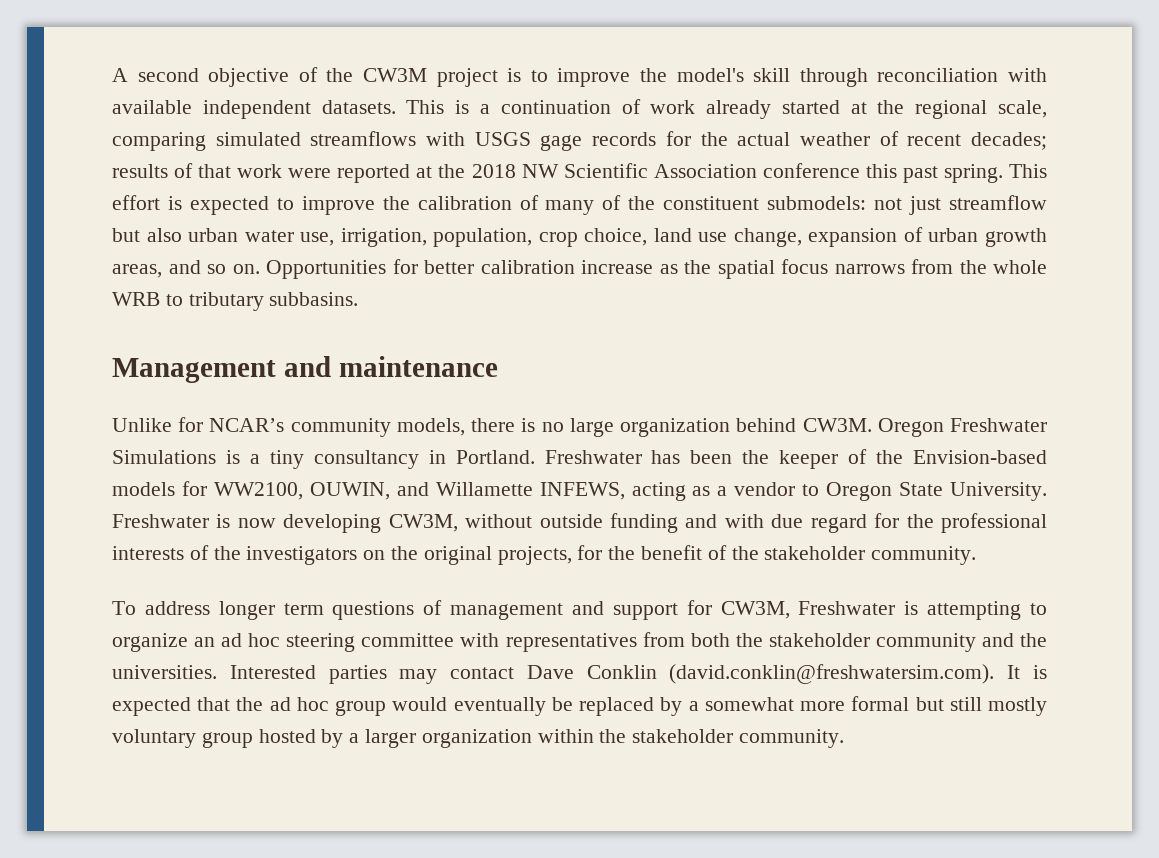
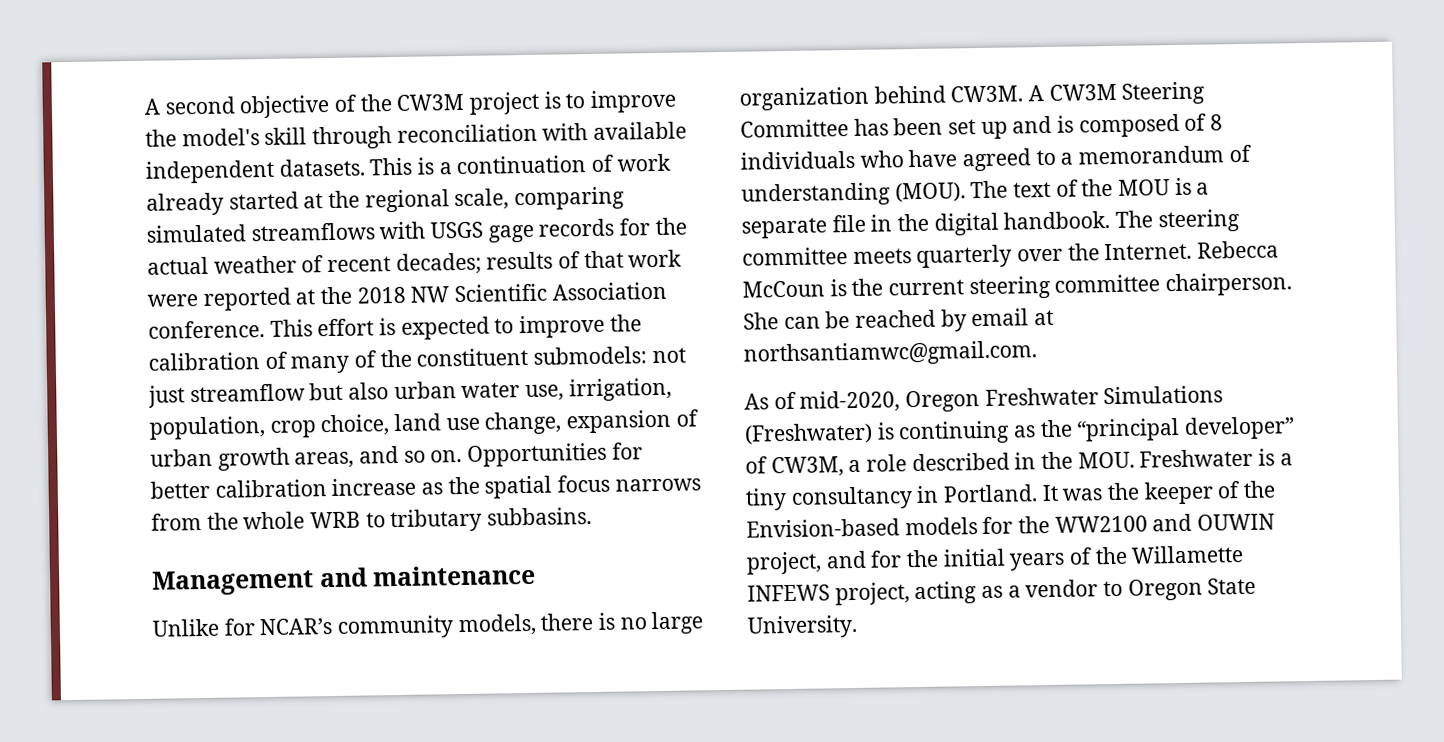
- This is a continuation of work already started at the regional scale, comparing simulated streamflows with USGS gage records for the actual weather of recent decades; results of that work were reported at the 2018 NW Scientific Association conference this past spring.
+ This is a continuation of work already started at the regional scale, comparing simulated streamflows with USGS gage records for the actual weather of recent decades; results of that work were reported at the 2018 NW Scientific Association conference.
- Oregon Freshwater Simulations is a tiny consultancy in Portland.
+ A CW3M Steering Committee has been set up and is composed of 8 individuals who have agreed to a memorandum of understanding (MOU). The text of the MOU is a separate file in the digital handbook. The steering committee meets quarterly over the Internet. Rebecca McCoun is the current steering committee chairperson. She can be reached by email at northsantiamwc@gmail.com.
+ As of mid-2020, Oregon Freshwater Simulations (Freshwater) is continuing as the “principal developer” of CW3M, a role described in the MOU. Freshwater is a tiny consultancy in Portland.
- Freshwater has been the keeper of the Envision-based models for WW2100, OUWIN, and Willamette INFEWS, acting as a vendor to Oregon State University. Freshwater is now developing CW3M, without outside funding and with due regard for the professional interests of the investigators on the original projects, for the benefit of the stakeholder community.
- To address longer term questions of management and support for CW3M, Freshwater is attempting to organize an ad hoc steering committee with representatives from both the stakeholder community and the universities. Interested parties may contact Dave Conklin (david.conklin@freshwatersim.com). It is expected that the ad hoc group would eventually be replaced by a somewhat more formal but still mostly voluntary group hosted by a larger organization within the stakeholder community.
+ It was the keeper of the Envision-based models for the WW2100 and OUWIN project, and for the initial years of the Willamette INFEWS project, acting as a vendor to Oregon State University.

